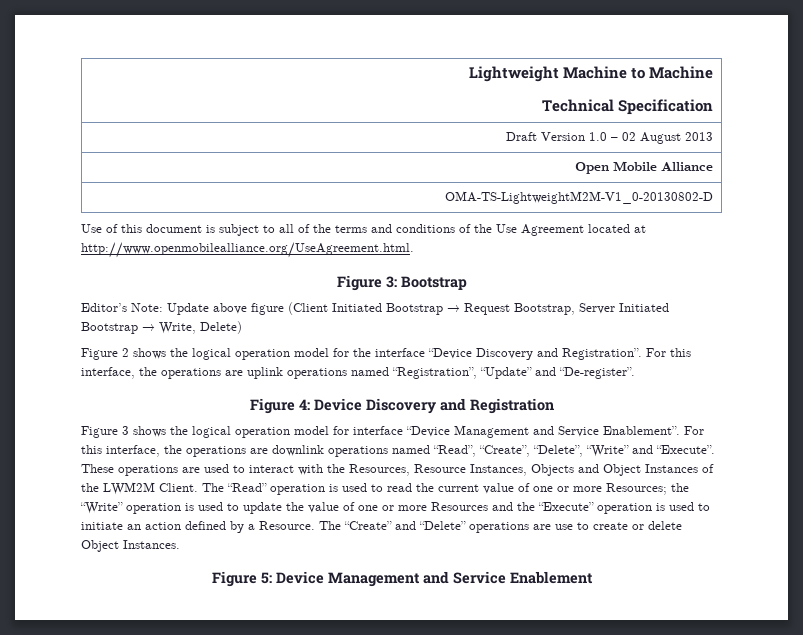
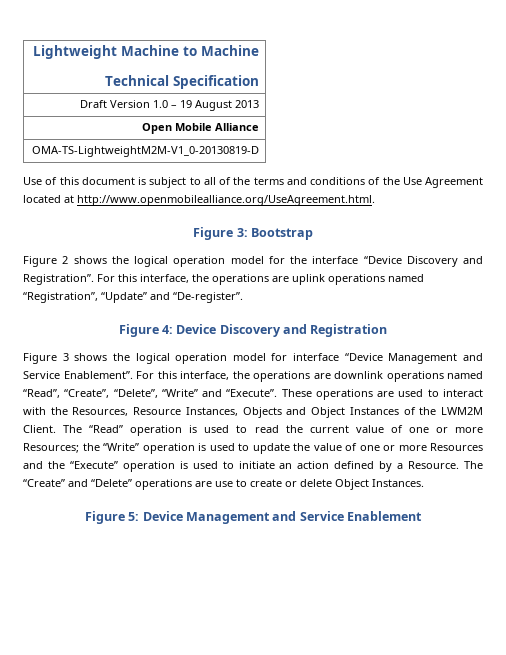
- Draft Version 1.0 – 02 August 2013
+ Draft Version 1.0 – 19 August 2013
- OMA-TS-LightweightM2M-V1_0-20130802-D
+ OMA-TS-LightweightM2M-V1_0-20130819-D
- Editor’s Note: Update above figure (Client Initiated Bootstrap → Request Bootstrap, Server Initiated Bootstrap → Write, Delete)

